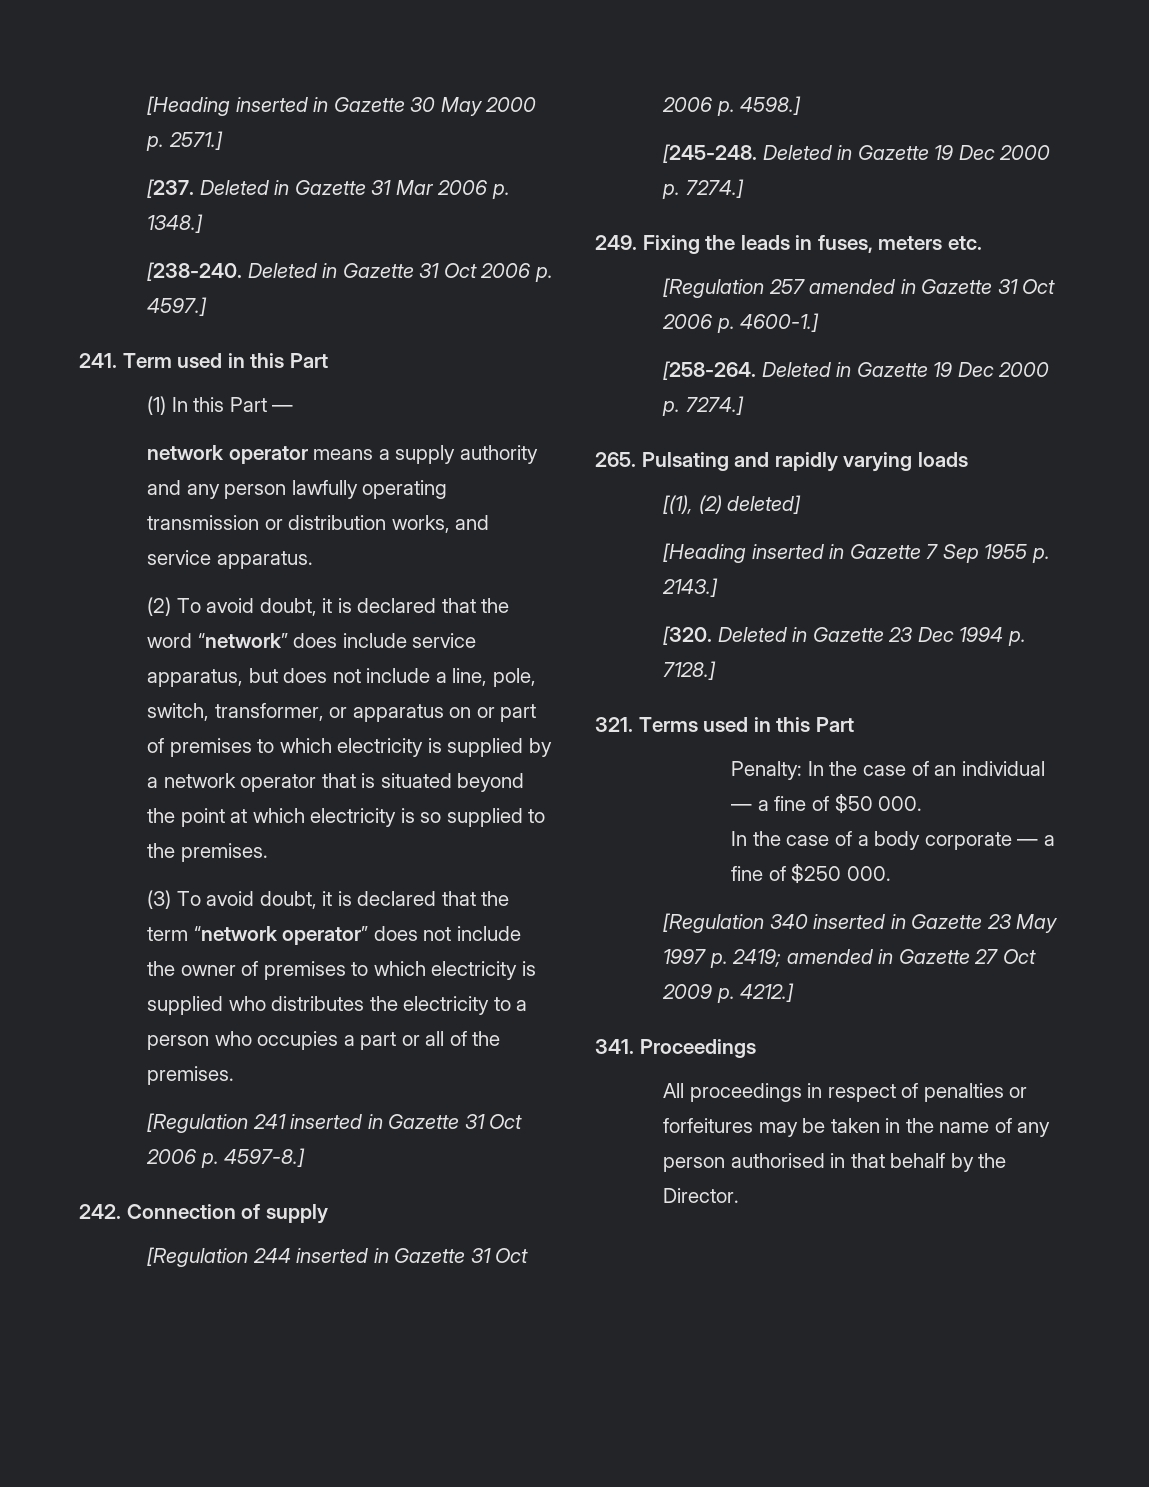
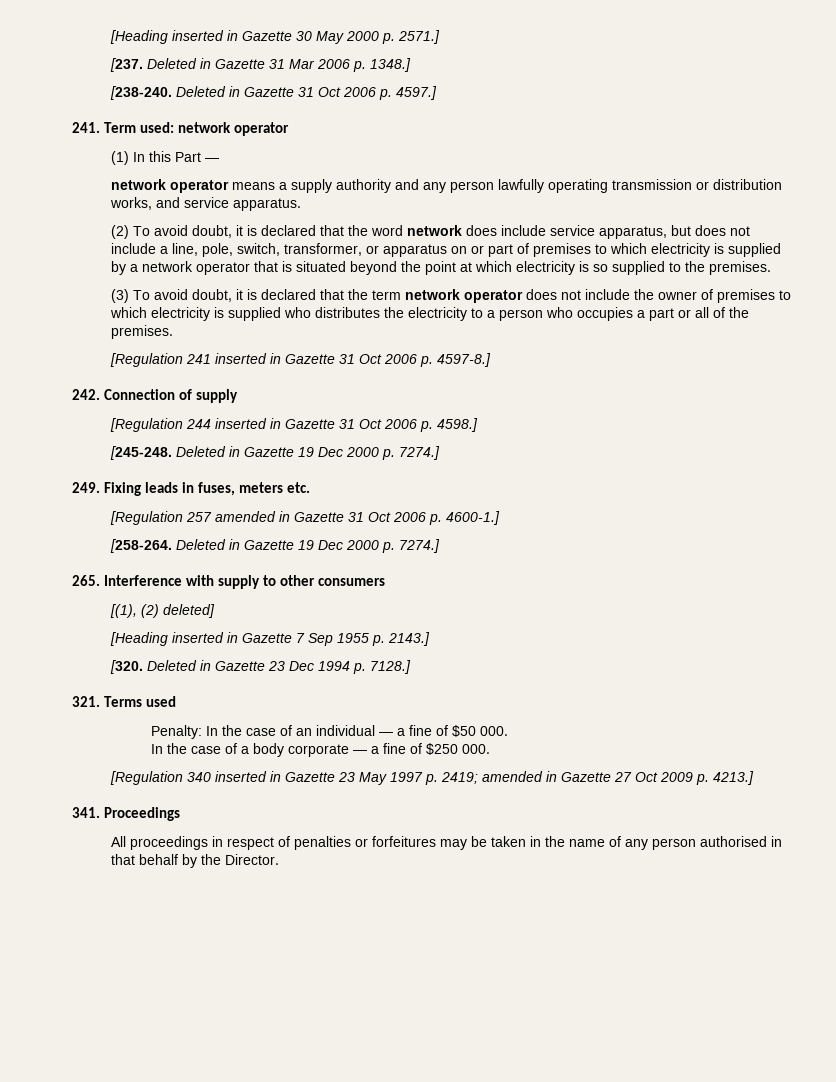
- 241. Term used in this Part
+ 241. Term used: network operator
- (2) To avoid doubt, it is declared that the word “network” does include service apparatus, but does not include a line, pole, switch, transformer, or apparatus on or part of premises to which electricity is supplied by a network operator that is situated beyond the point at which electricity is so supplied to the premises.
+ (2) To avoid doubt, it is declared that the word network does include service apparatus, but does not include a line, pole, switch, transformer, or apparatus on or part of premises to which electricity is supplied by a network operator that is situated beyond the point at which electricity is so supplied to the premises.
- (3) To avoid doubt, it is declared that the term “network operator” does not include the owner of premises to which electricity is supplied who distributes the electricity to a person who occupies a part or all of the premises.
+ (3) To avoid doubt, it is declared that the term network operator does not include the owner of premises to which electricity is supplied who distributes the electricity to a person who occupies a part or all of the premises.
- 249. Fixing the leads in fuses, meters etc.
+ 249. Fixing leads in fuses, meters etc.
- 265. Pulsating and rapidly varying loads
+ 265. Interference with supply to other consumers
- 321. Terms used in this Part
+ 321. Terms used
- [Regulation 340 inserted in Gazette 23 May 1997 p. 2419; amended in Gazette 27 Oct 2009 p. 4212.]
+ [Regulation 340 inserted in Gazette 23 May 1997 p. 2419; amended in Gazette 27 Oct 2009 p. 4213.]

